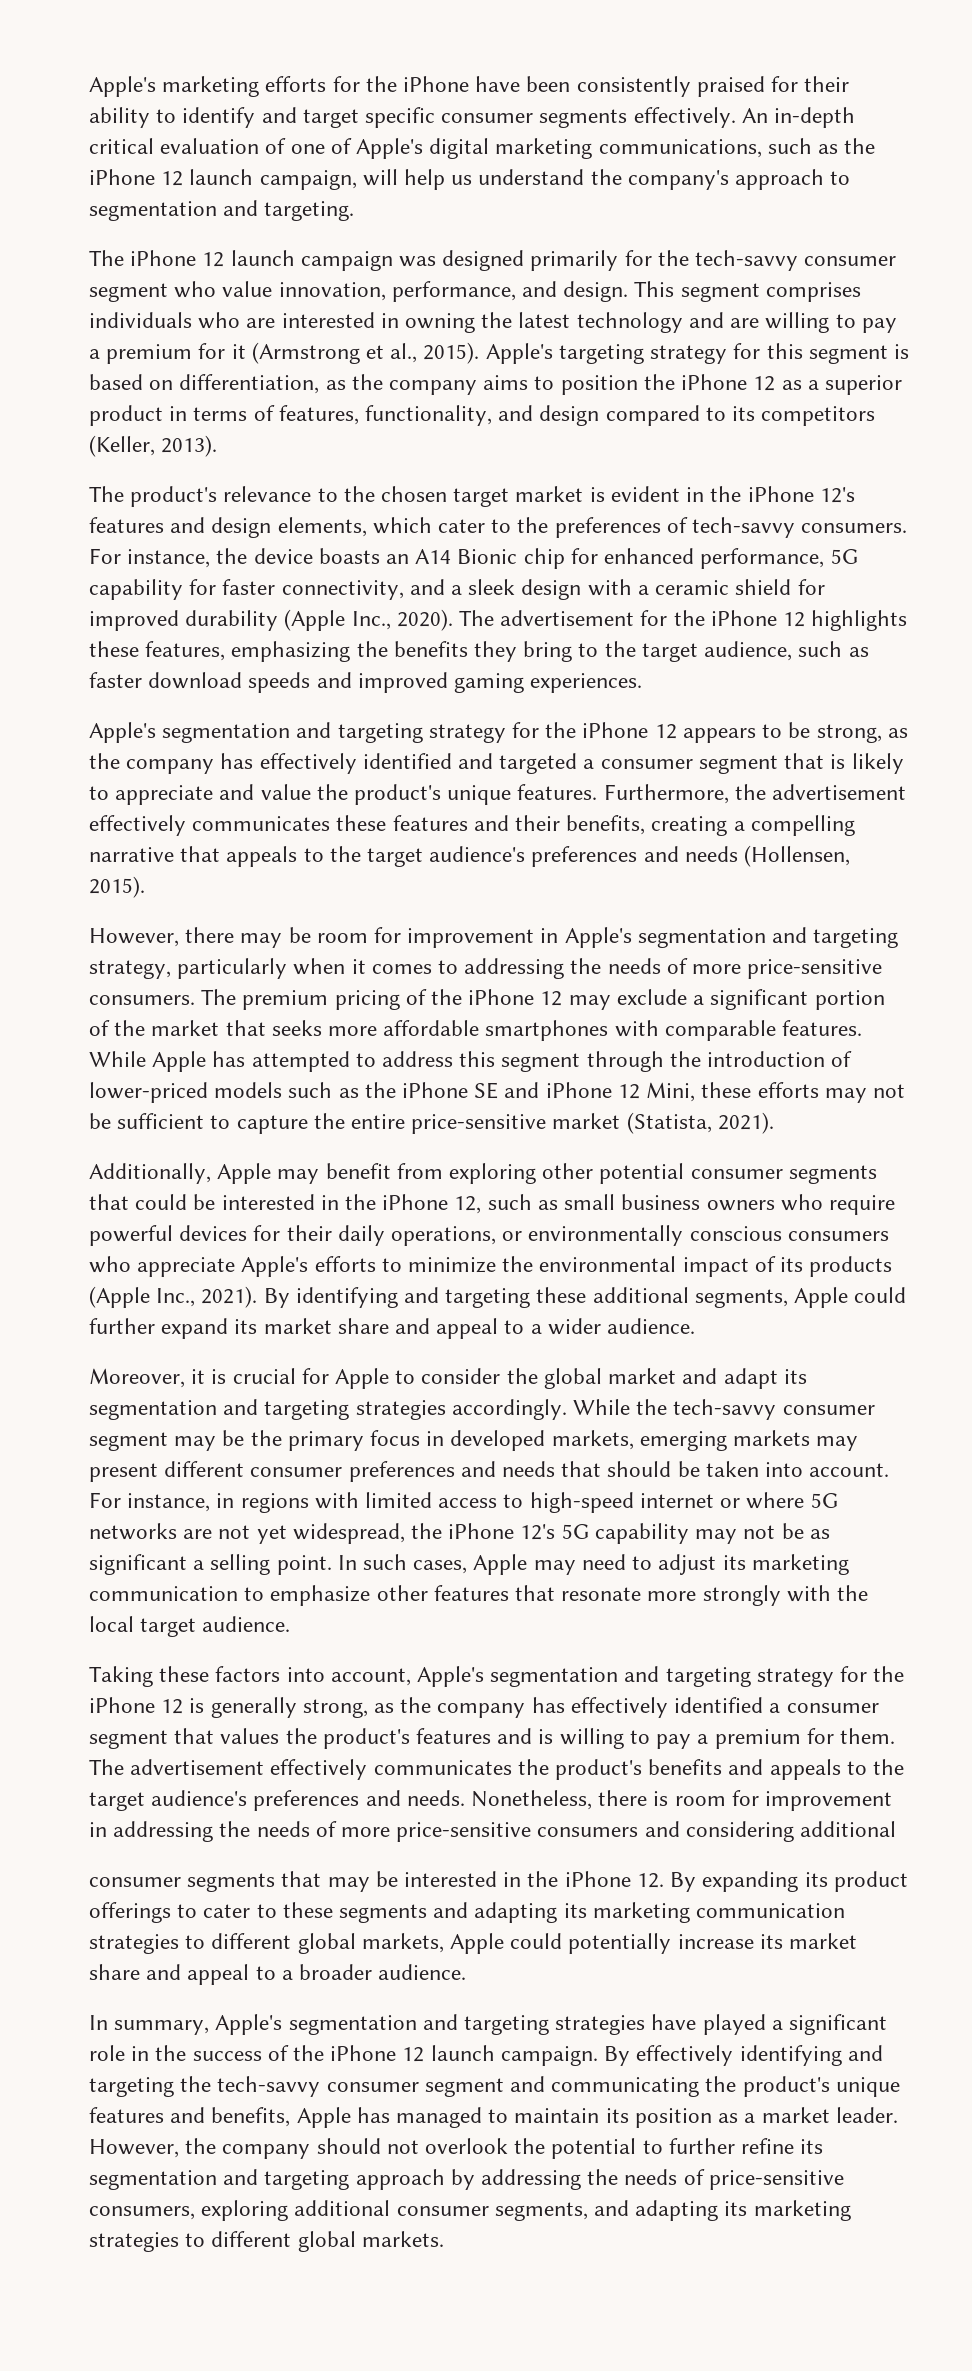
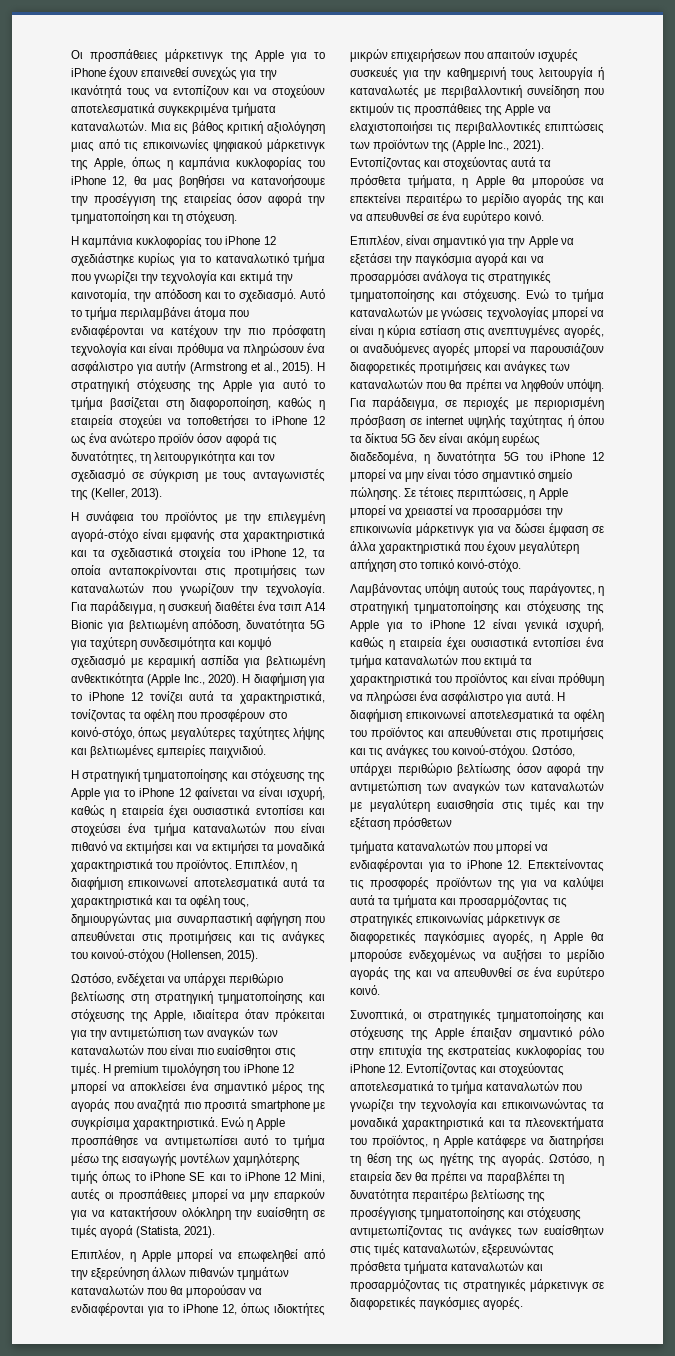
- Apple's marketing efforts for the iPhone have been consistently praised for their ability to identify and target specific consumer segments effectively. An in-depth critical evaluation of one of Apple's digital marketing communications, such as the iPhone 12 launch campaign, will help us understand the company's approach to segmentation and targeting.
- The iPhone 12 launch campaign was designed primarily for the tech-savvy consumer segment who value innovation, performance, and design. This segment comprises individuals who are interested in owning the latest technology and are willing to pay a premium for it (Armstrong et al., 2015). Apple's targeting strategy for this segment is based on differentiation, as the company aims to position the iPhone 12 as a superior product in terms of features, functionality, and design compared to its competitors (Keller, 2013).
- The product's relevance to the chosen target market is evident in the iPhone 12's features and design elements, which cater to the preferences of tech-savvy consumers. For instance, the device boasts an A14 Bionic chip for enhanced performance, 5G capability for faster connectivity, and a sleek design with a ceramic shield for improved durability (Apple Inc., 2020). The advertisement for the iPhone 12 highlights these features, emphasizing the benefits they bring to the target audience, such as faster download speeds and improved gaming experiences.
- Apple's segmentation and targeting strategy for the iPhone 12 appears to be strong, as the company has effectively identified and targeted a consumer segment that is likely to appreciate and value the product's unique features. Furthermore, the advertisement effectively communicates these features and their benefits, creating a compelling narrative that appeals to the target audience's preferences and needs (Hollensen, 2015).
- However, there may be room for improvement in Apple's segmentation and targeting strategy, particularly when it comes to addressing the needs of more price-sensitive consumers. The premium pricing of the iPhone 12 may exclude a significant portion of the market that seeks more affordable smartphones with comparable features. While Apple has attempted to address this segment through the introduction of lower-priced models such as the iPhone SE and iPhone 12 Mini, these efforts may not be sufficient to capture the entire price-sensitive market (Statista, 2021).
- Additionally, Apple may benefit from exploring other potential consumer segments that could be interested in the iPhone 12, such as small business owners who require powerful devices for their daily operations, or environmentally conscious consumers who appreciate Apple's efforts to minimize the environmental impact of its products (Apple Inc., 2021). By identifying and targeting these additional segments, Apple could further expand its market share and appeal to a wider audience.
- Moreover, it is crucial for Apple to consider the global market and adapt its segmentation and targeting strategies accordingly. While the tech-savvy consumer segment may be the primary focus in developed markets, emerging markets may present different consumer preferences and needs that should be taken into account. For instance, in regions with limited access to high-speed internet or where 5G networks are not yet widespread, the iPhone 12's 5G capability may not be as significant a selling point. In such cases, Apple may need to adjust its marketing communication to emphasize other features that resonate more strongly with the local target audience.
- Taking these factors into account, Apple's segmentation and targeting strategy for the iPhone 12 is generally strong, as the company has effectively identified a consumer segment that values the product's features and is willing to pay a premium for them. The advertisement effectively communicates the product's benefits and appeals to the target audience's preferences and needs. Nonetheless, there is room for improvement in addressing the needs of more price-sensitive consumers and considering additional
- consumer segments that may be interested in the iPhone 12. By expanding its product offerings to cater to these segments and adapting its marketing communication strategies to different global markets, Apple could potentially increase its market share and appeal to a broader audience.
- In summary, Apple's segmentation and targeting strategies have played a significant role in the success of the iPhone 12 launch campaign. By effectively identifying and targeting the tech-savvy consumer segment and communicating the product's unique features and benefits, Apple has managed to maintain its position as a market leader. However, the company should not overlook the potential to further refine its segmentation and targeting approach by addressing the needs of price-sensitive consumers, exploring additional consumer segments, and adapting its marketing strategies to different global markets.
+ Οι προσπάθειες μάρκετινγκ της Apple για το iPhone έχουν επαινεθεί συνεχώς για την ικανότητά τους να εντοπίζουν και να στοχεύουν αποτελεσματικά συγκεκριμένα τμήματα καταναλωτών. Μια εις βάθος κριτική αξιολόγηση μιας από τις επικοινωνίες ψηφιακού μάρκετινγκ της Apple, όπως η καμπάνια κυκλοφορίας του iPhone 12, θα μας βοηθήσει να κατανοήσουμε την προσέγγιση της εταιρείας όσον αφορά την τμηματοποίηση και τη στόχευση.
+ Η καμπάνια κυκλοφορίας του iPhone 12 σχεδιάστηκε κυρίως για το καταναλωτικό τμήμα που γνωρίζει την τεχνολογία και εκτιμά την καινοτομία, την απόδοση και το σχεδιασμό. Αυτό το τμήμα περιλαμβάνει άτομα που ενδιαφέρονται να κατέχουν την πιο πρόσφατη τεχνολογία και είναι πρόθυμα να πληρώσουν ένα ασφάλιστρο για αυτήν (Armstrong et al., 2015). Η στρατηγική στόχευσης της Apple για αυτό το τμήμα βασίζεται στη διαφοροποίηση, καθώς η εταιρεία στοχεύει να τοποθετήσει το iPhone 12 ως ένα ανώτερο προϊόν όσον αφορά τις δυνατότητες, τη λειτουργικότητα και τον σχεδιασμό σε σύγκριση με τους ανταγωνιστές της (Keller, 2013).
+ Η συνάφεια του προϊόντος με την επιλεγμένη αγορά-στόχο είναι εμφανής στα χαρακτηριστικά και τα σχεδιαστικά στοιχεία του iPhone 12, τα οποία ανταποκρίνονται στις προτιμήσεις των καταναλωτών που γνωρίζουν την τεχνολογία. Για παράδειγμα, η συσκευή διαθέτει ένα τσιπ A14 Bionic για βελτιωμένη απόδοση, δυνατότητα 5G για ταχύτερη συνδεσιμότητα και κομψό σχεδιασμό με κεραμική ασπίδα για βελτιωμένη ανθεκτικότητα (Apple Inc., 2020). Η διαφήμιση για το iPhone 12 τονίζει αυτά τα χαρακτηριστικά, τονίζοντας τα οφέλη που προσφέρουν στο κοινό-στόχο, όπως μεγαλύτερες ταχύτητες λήψης και βελτιωμένες εμπειρίες παιχνιδιού.
+ Η στρατηγική τμηματοποίησης και στόχευσης της Apple για το iPhone 12 φαίνεται να είναι ισχυρή, καθώς η εταιρεία έχει ουσιαστικά εντοπίσει και στοχεύσει ένα τμήμα καταναλωτών που είναι πιθανό να εκτιμήσει και να εκτιμήσει τα μοναδικά χαρακτηριστικά του προϊόντος. Επιπλέον, η διαφήμιση επικοινωνεί αποτελεσματικά αυτά τα χαρακτηριστικά και τα οφέλη τους, δημιουργώντας μια συναρπαστική αφήγηση που απευθύνεται στις προτιμήσεις και τις ανάγκες του κοινού-στόχου (Hollensen, 2015).
+ Ωστόσο, ενδέχεται να υπάρχει περιθώριο βελτίωσης στη στρατηγική τμηματοποίησης και στόχευσης της Apple, ιδιαίτερα όταν πρόκειται για την αντιμετώπιση των αναγκών των καταναλωτών που είναι πιο ευαίσθητοι στις τιμές. Η premium τιμολόγηση του iPhone 12 μπορεί να αποκλείσει ένα σημαντικό μέρος της αγοράς που αναζητά πιο προσιτά smartphone με συγκρίσιμα χαρακτηριστικά. Ενώ η Apple προσπάθησε να αντιμετωπίσει αυτό το τμήμα μέσω της εισαγωγής μοντέλων χαμηλότερης τιμής όπως το iPhone SE και το iPhone 12 Mini, αυτές οι προσπάθειες μπορεί να μην επαρκούν για να κατακτήσουν ολόκληρη την ευαίσθητη σε τιμές αγορά (Statista, 2021).
+ Επιπλέον, η Apple μπορεί να επωφεληθεί από την εξερεύνηση άλλων πιθανών τμημάτων καταναλωτών που θα μπορούσαν να ενδιαφέρονται για το iPhone 12, όπως ιδιοκτήτες μικρών επιχειρήσεων που απαιτούν ισχυρές συσκευές για την καθημερινή τους λειτουργία ή καταναλωτές με περιβαλλοντική συνείδηση που εκτιμούν τις προσπάθειες της Apple να ελαχιστοποιήσει τις περιβαλλοντικές επιπτώσεις των προϊόντων της (Apple Inc., 2021). Εντοπίζοντας και στοχεύοντας αυτά τα πρόσθετα τμήματα, η Apple θα μπορούσε να επεκτείνει περαιτέρω το μερίδιο αγοράς της και να απευθυνθεί σε ένα ευρύτερο κοινό.
+ Επιπλέον, είναι σημαντικό για την Apple να εξετάσει την παγκόσμια αγορά και να προσαρμόσει ανάλογα τις στρατηγικές τμηματοποίησης και στόχευσης. Ενώ το τμήμα καταναλωτών με γνώσεις τεχνολογίας μπορεί να είναι η κύρια εστίαση στις ανεπτυγμένες αγορές, οι αναδυόμενες αγορές μπορεί να παρουσιάζουν διαφορετικές προτιμήσεις και ανάγκες των καταναλωτών που θα πρέπει να ληφθούν υπόψη. Για παράδειγμα, σε περιοχές με περιορισμένη πρόσβαση σε internet υψηλής ταχύτητας ή όπου τα δίκτυα 5G δεν είναι ακόμη ευρέως διαδεδομένα, η δυνατότητα 5G του iPhone 12 μπορεί να μην είναι τόσο σημαντικό σημείο πώλησης. Σε τέτοιες περιπτώσεις, η Apple μπορεί να χρειαστεί να προσαρμόσει την επικοινωνία μάρκετινγκ για να δώσει έμφαση σε άλλα χαρακτηριστικά που έχουν μεγαλύτερη απήχηση στο τοπικό κοινό-στόχο.
+ Λαμβάνοντας υπόψη αυτούς τους παράγοντες, η στρατηγική τμηματοποίησης και στόχευσης της Apple για το iPhone 12 είναι γενικά ισχυρή, καθώς η εταιρεία έχει ουσιαστικά εντοπίσει ένα τμήμα καταναλωτών που εκτιμά τα χαρακτηριστικά του προϊόντος και είναι πρόθυμη να πληρώσει ένα ασφάλιστρο για αυτά. Η διαφήμιση επικοινωνεί αποτελεσματικά τα οφέλη του προϊόντος και απευθύνεται στις προτιμήσεις και τις ανάγκες του κοινού-στόχου. Ωστόσο, υπάρχει περιθώριο βελτίωσης όσον αφορά την αντιμετώπιση των αναγκών των καταναλωτών με μεγαλύτερη ευαισθησία στις τιμές και την εξέταση πρόσθετων
+ τμήματα καταναλωτών που μπορεί να ενδιαφέρονται για το iPhone 12. Επεκτείνοντας τις προσφορές προϊόντων της για να καλύψει αυτά τα τμήματα και προσαρμόζοντας τις στρατηγικές επικοινωνίας μάρκετινγκ σε διαφορετικές παγκόσμιες αγορές, η Apple θα μπορούσε ενδεχομένως να αυξήσει το μερίδιο αγοράς της και να απευθυνθεί σε ένα ευρύτερο κοινό.
+ Συνοπτικά, οι στρατηγικές τμηματοποίησης και στόχευσης της Apple έπαιξαν σημαντικό ρόλο στην επιτυχία της εκστρατείας κυκλοφορίας του iPhone 12. Εντοπίζοντας και στοχεύοντας αποτελεσματικά το τμήμα καταναλωτών που γνωρίζει την τεχνολογία και επικοινωνώντας τα μοναδικά χαρακτηριστικά και τα πλεονεκτήματα του προϊόντος, η Apple κατάφερε να διατηρήσει τη θέση της ως ηγέτης της αγοράς. Ωστόσο, η εταιρεία δεν θα πρέπει να παραβλέπει τη δυνατότητα περαιτέρω βελτίωσης της προσέγγισης τμηματοποίησης και στόχευσης αντιμετωπίζοντας τις ανάγκες των ευαίσθητων στις τιμές καταναλωτών, εξερευνώντας πρόσθετα τμήματα καταναλωτών και προσαρμόζοντας τις στρατηγικές μάρκετινγκ σε διαφορετικές παγκόσμιες αγορές.

